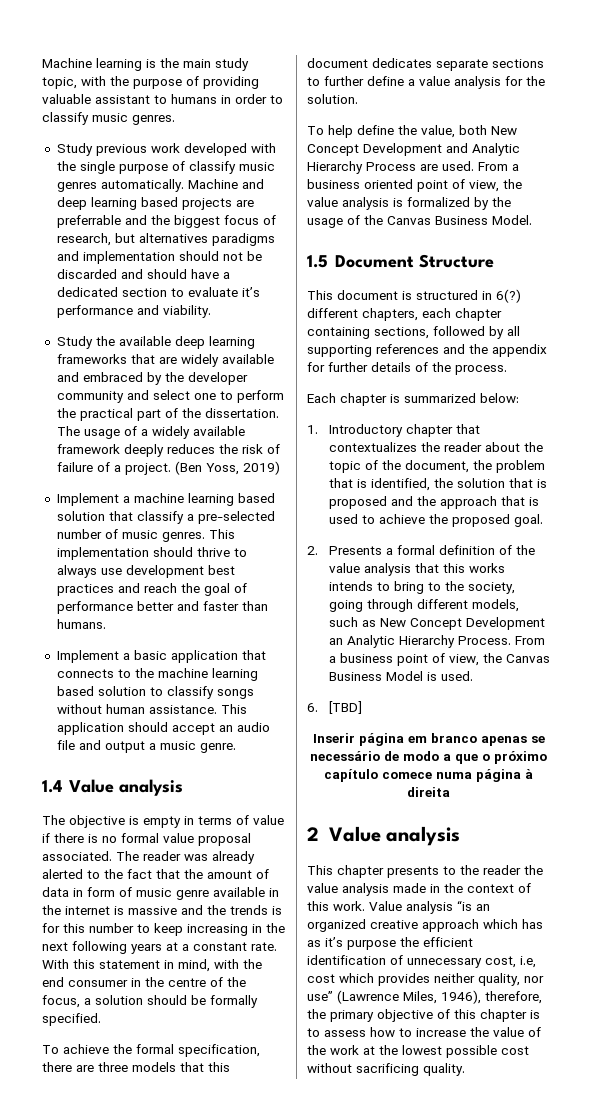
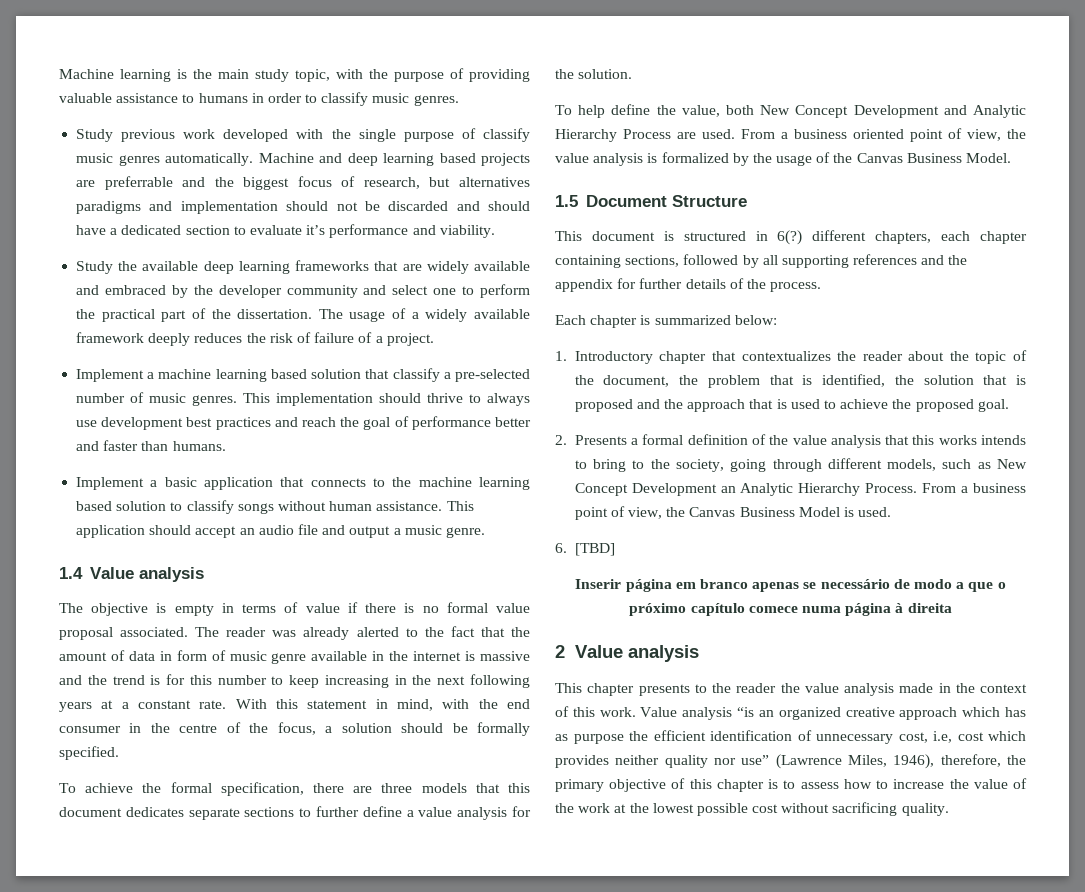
- Machine learning is the main study topic, with the purpose of providing valuable assistant to humans in order to classify music genres.
+ Machine learning is the main study topic, with the purpose of providing valuable assistance to humans in order to classify music genres.
- (Ben Yoss, 2019)
- The reader was already alerted to the fact that the amount of data in form of music genre available in the internet is massive and the trends is for this number to keep increasing in the next following years at a constant rate.
+ The reader was already alerted to the fact that the amount of data in form of music genre available in the internet is massive and the trend is for this number to keep increasing in the next following years at a constant rate.
- Value analysis “is an organized creative approach which has as it’s purpose the efficient identification of unnecessary cost, i.e, cost which provides neither quality, nor use” (Lawrence Miles, 1946), therefore, the primary objective of this chapter is to assess how to increase the value of the work at the lowest possible cost without sacrificing quality.
+ Value analysis “is an organized creative approach which has as purpose the efficient identification of unnecessary cost, i.e, cost which provides neither quality nor use” (Lawrence Miles, 1946), therefore, the primary objective of this chapter is to assess how to increase the value of the work at the lowest possible cost without sacrificing quality.

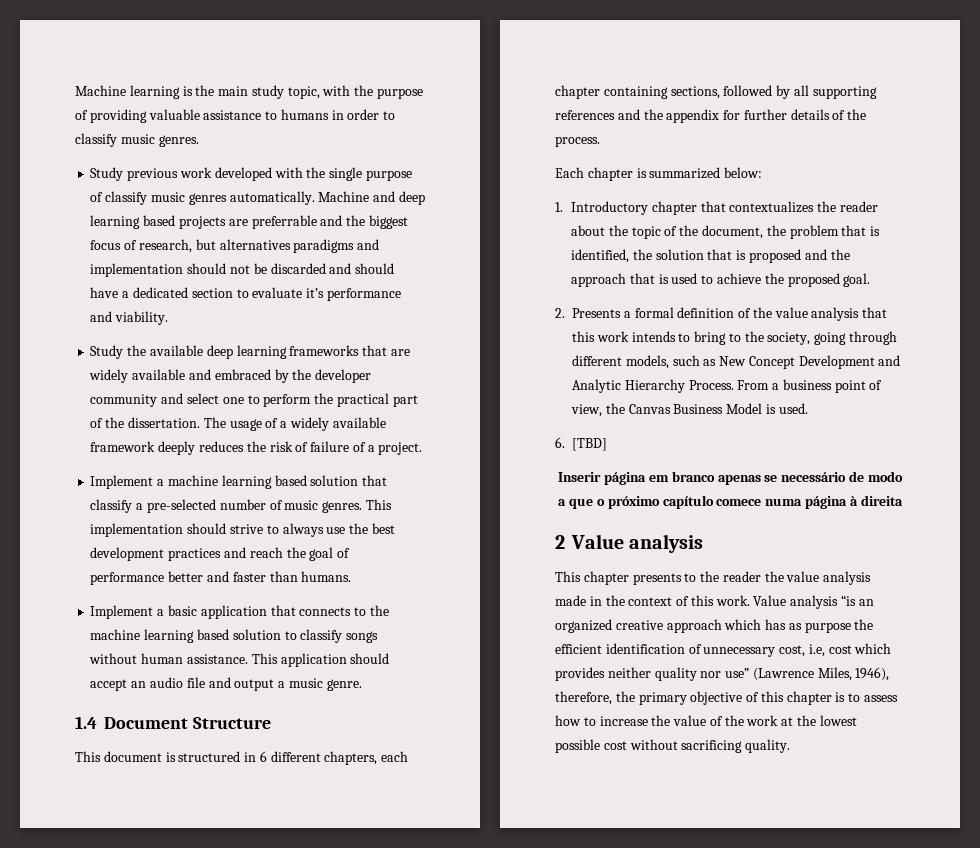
- This implementation should thrive to always use development best practices and reach the goal of performance better and faster than humans.
+ This implementation should strive to always use the best development practices and reach the goal of performance better and faster than humans.
- 1.4 Value analysis
- The objective is empty in terms of value if there is no formal value proposal associated. The reader was already alerted to the fact that the amount of data in form of music genre available in the internet is massive and the trend is for this number to keep increasing in the next following years at a constant rate. With this statement in mind, with the end consumer in the centre of the focus, a solution should be formally specified.
- To achieve the formal specification, there are three models that this document dedicates separate sections to further define a value analysis for the solution.
- To help define the value, both New Concept Development and Analytic Hierarchy Process are used. From a business oriented point of view, the value analysis is formalized by the usage of the Canvas Business Model.
- 1.5 Document Structure
+ 1.4 Document Structure
- This document is structured in 6(?) different chapters, each chapter containing sections, followed by all supporting references and the appendix for further details of the process.
+ This document is structured in 6 different chapters, each chapter containing sections, followed by all supporting references and the appendix for further details of the process.
- 2. Presents a formal definition of the value analysis that this works intends to bring to the society, going through different models, such as New Concept Development an Analytic Hierarchy Process.
+ 2. Presents a formal definition of the value analysis that this work intends to bring to the society, going through different models, such as New Concept Development and Analytic Hierarchy Process.

